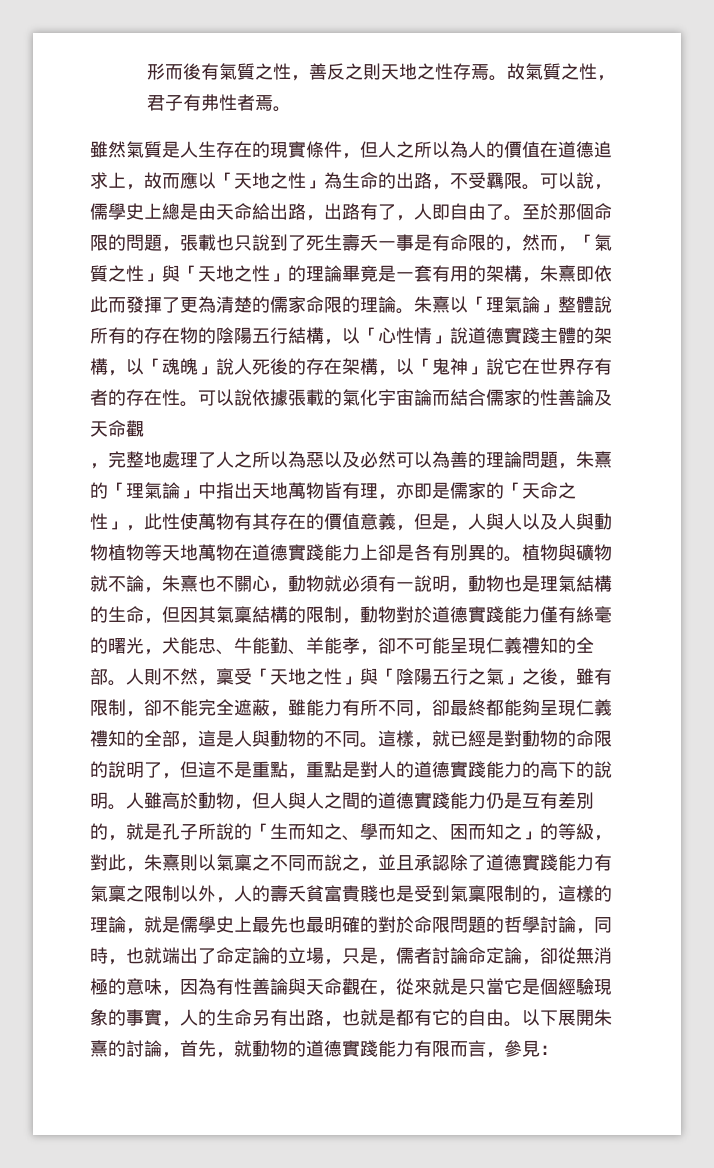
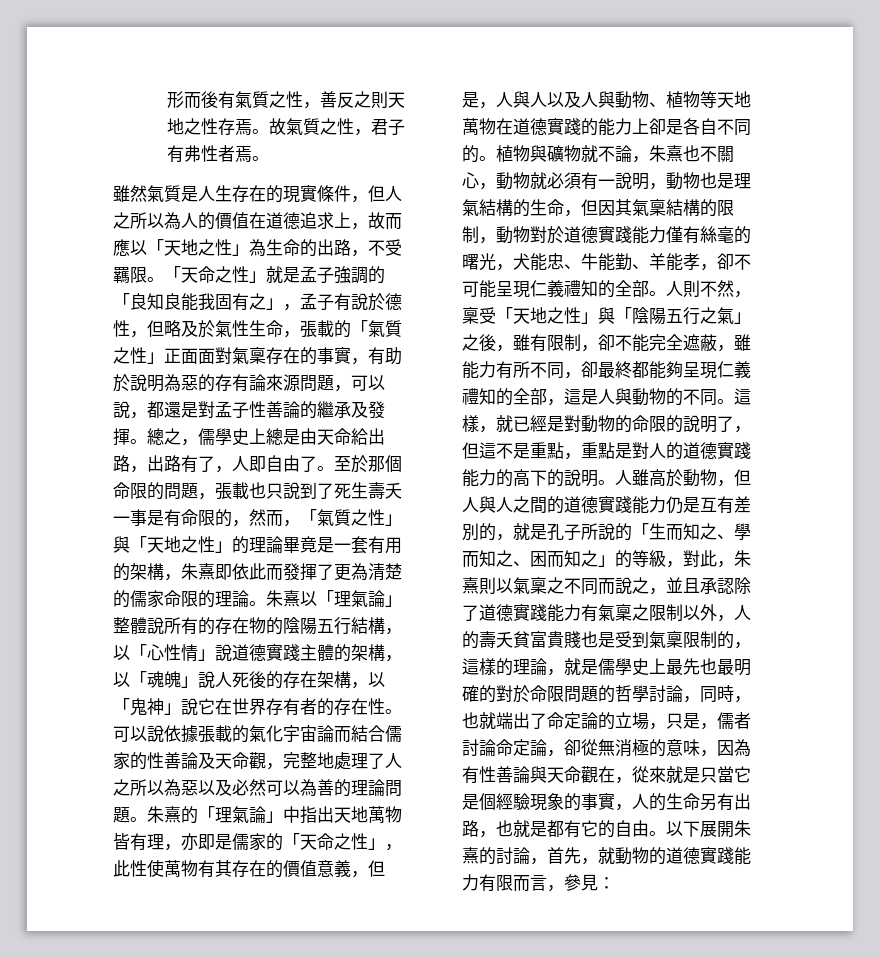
- 可以說，儒學史上總是由天命給出路，出路有了，人即自由了。
+ 「天命之性」就是孟子強調的「良知良能我固有之」，孟子有說於德性，但略及於氣性生命，張載的「氣質之性」正面面對氣稟存在的事實，有助於說明為惡的存有論來源問題，可以說，都還是對孟子性善論的繼承及發揮。總之，儒學史上總是由天命給出路，出路有了，人即自由了。
- 可以說依據張載的氣化宇宙論而結合儒家的性善論及天命觀
- ，完整地處理了人之所以為惡以及必然可以為善的理論問題，朱熹的「理氣論」中指出天地萬物皆有理，亦即是儒家的「天命之性」，此性使萬物有其存在的價值意義，但是，人與人以及人與動物植物等天地萬物在道德實踐能力上卻是各有別異的。
+ 可以說依據張載的氣化宇宙論而結合儒家的性善論及天命觀，完整地處理了人之所以為惡以及必然可以為善的理論問題。朱熹的「理氣論」中指出天地萬物皆有理，亦即是儒家的「天命之性」，此性使萬物有其存在的價值意義，但是，人與人以及人與動物、植物等天地萬物在道德實踐的能力上卻是各自不同的。

